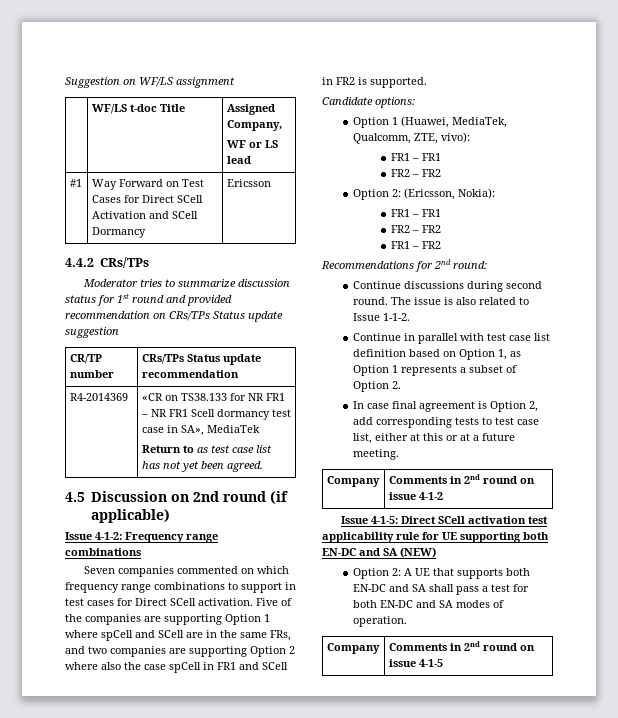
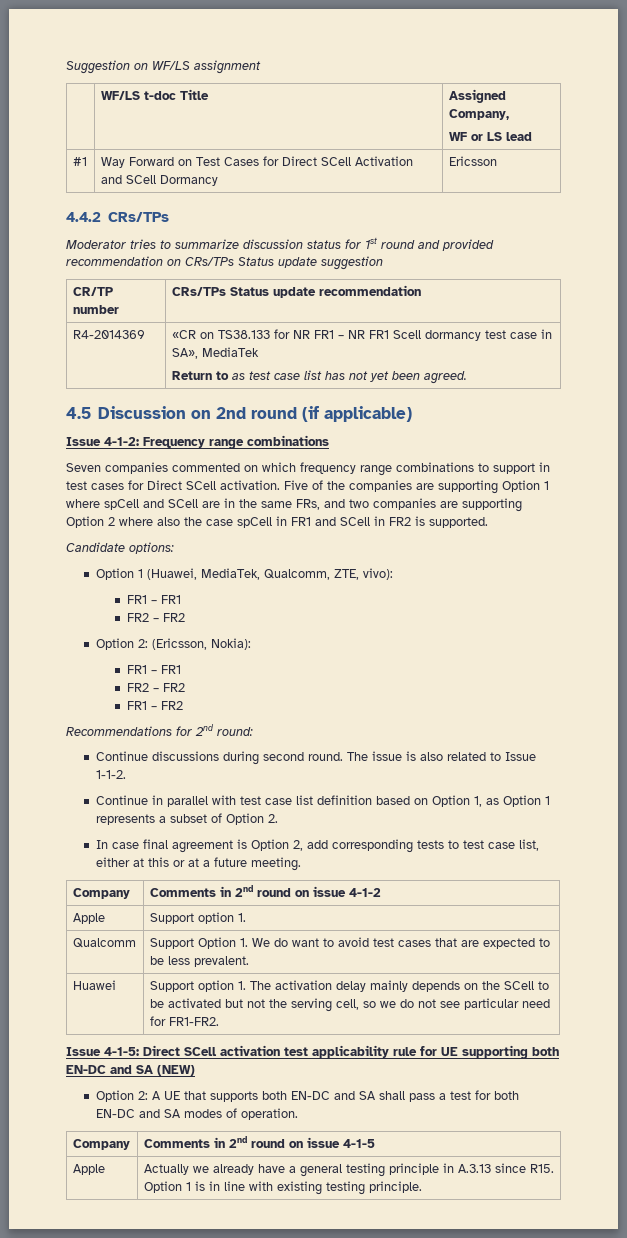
+ Apple | Support option 1.
+ Qualcomm | Support Option 1. We do want to avoid test cases that are expected to be less prevalent.
+ Huawei | Support option 1. The activation delay mainly depends on the SCell to be activated but not the serving cell, so we do not see particular need for FR1-FR2.
+ Apple | Actually we already have a general testing principle in A.3.13 since R15. Option 1 is in line with existing testing principle.

